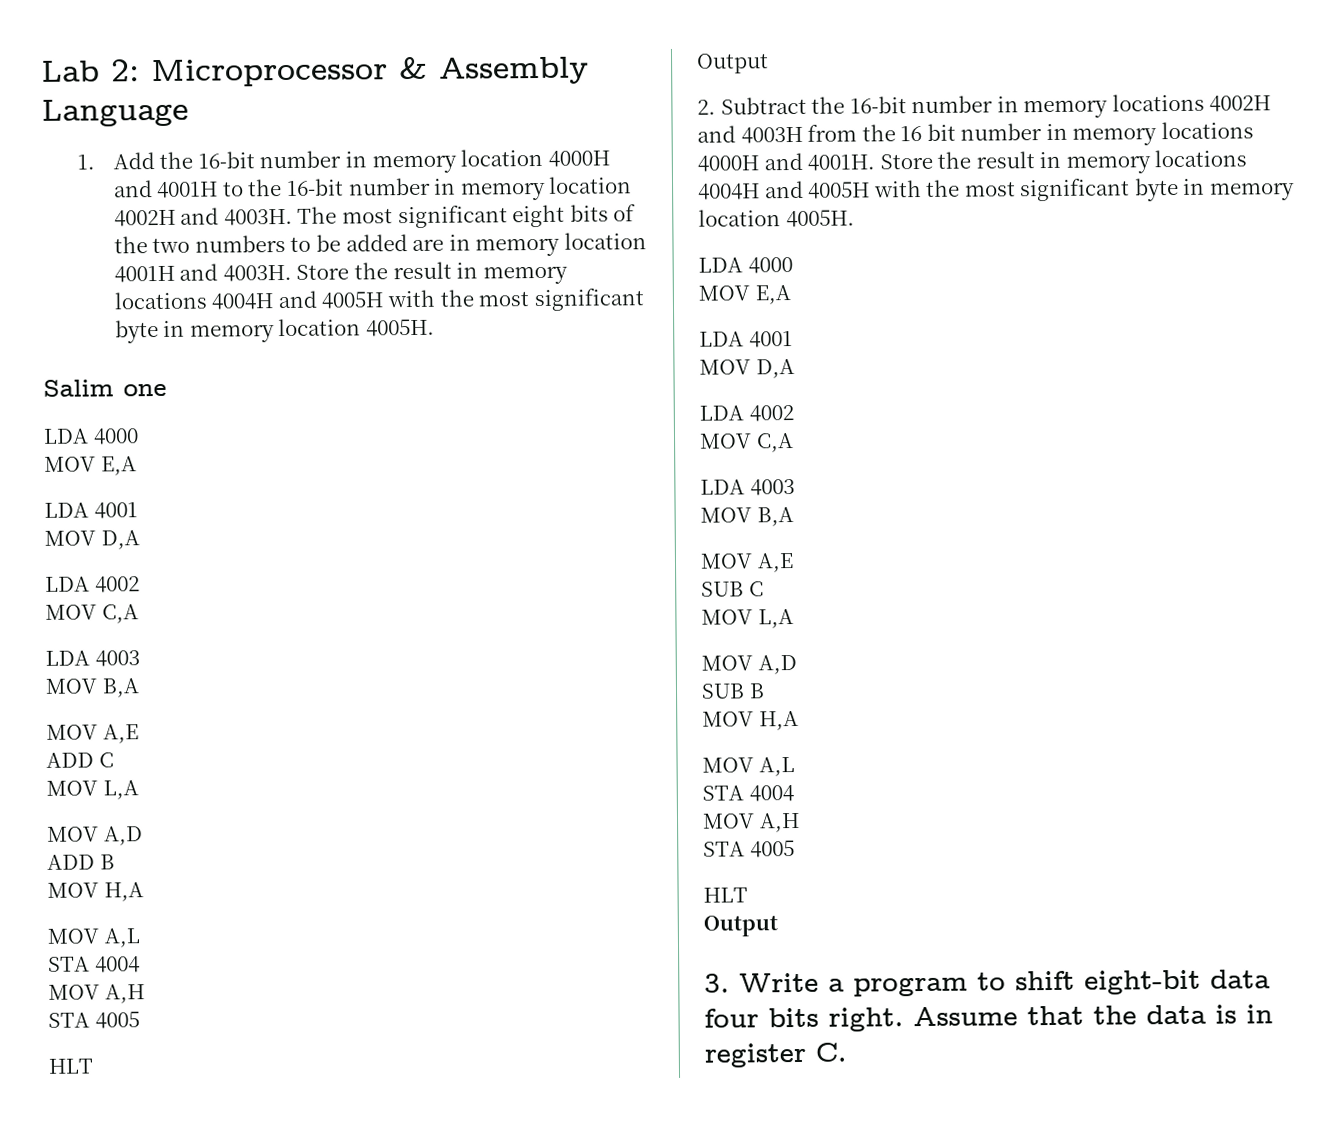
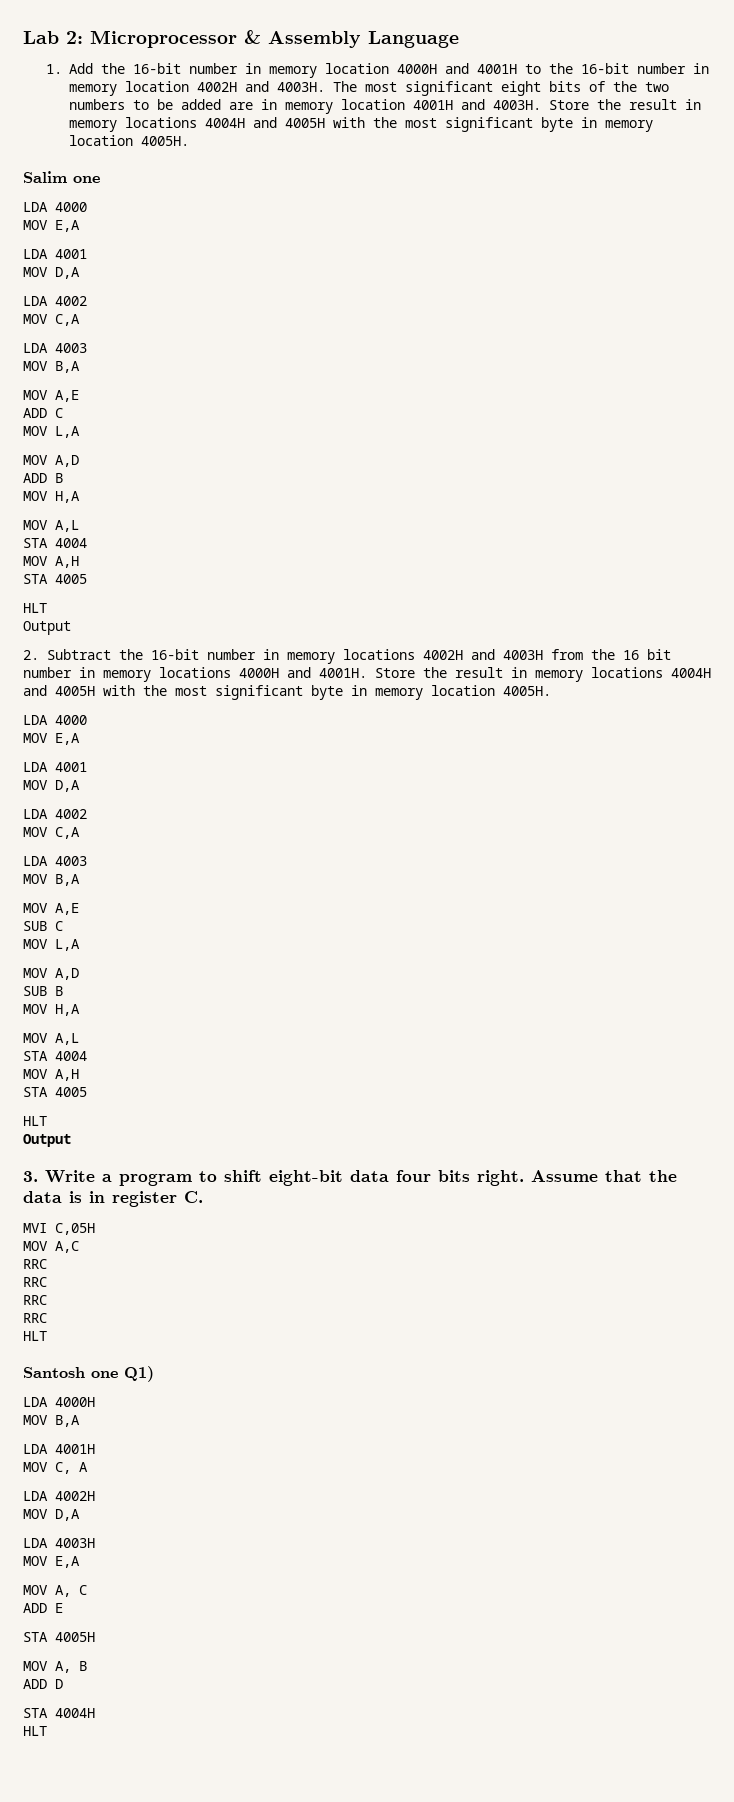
+ MVI C,05H
+ MOV A,C
+ RRC
+ RRC
+ RRC
+ RRC
+ HLT
+ Santosh one Q1)
+ LDA 4000H
+ MOV B,A
+ LDA 4001H
+ MOV C, A
+ LDA 4002H
+ MOV D,A
+ LDA 4003H
+ MOV E,A
+ MOV A, C
+ ADD E
+ STA 4005H
+ MOV A, B
+ ADD D
+ STA 4004H
+ HLT

